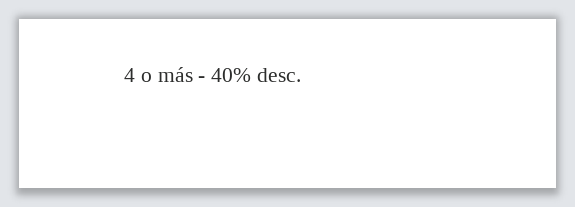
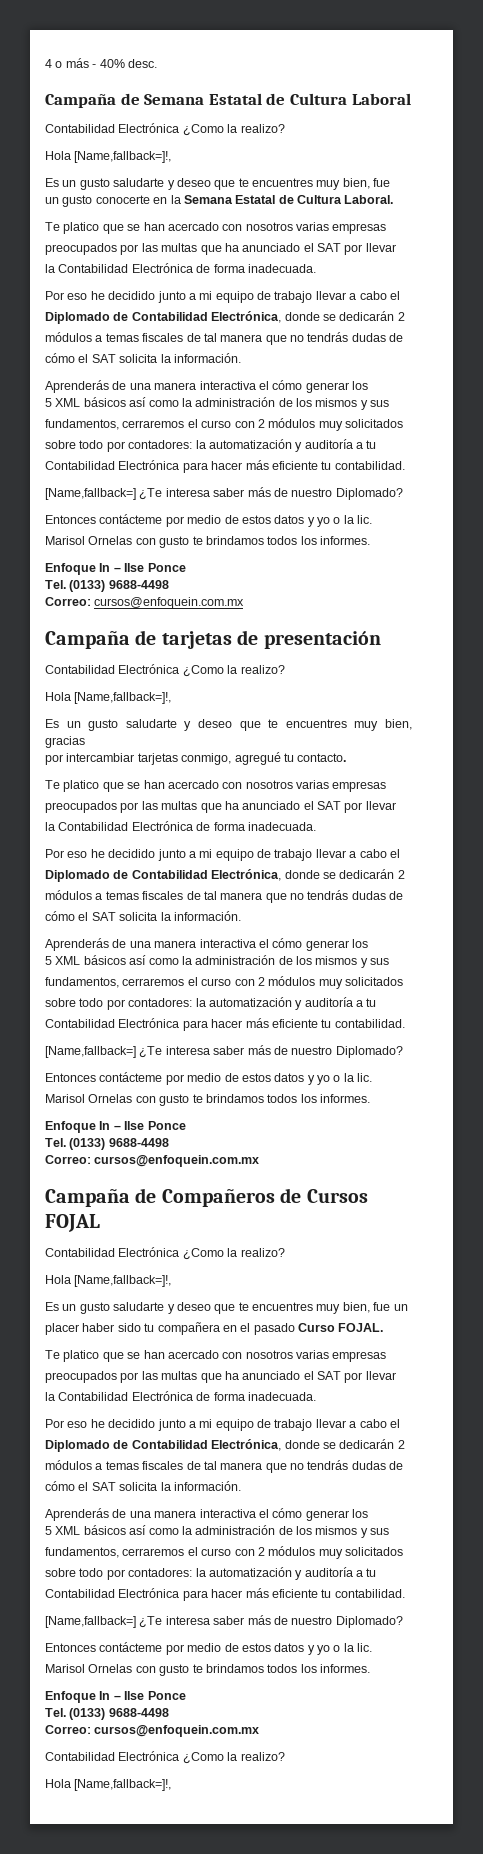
+ Campaña de Semana Estatal de Cultura Laboral
+ Contabilidad Electrónica ¿Como la realizo?
+ Hola [Name,fallback=]!,
+ Es un gusto saludarte y deseo que te encuentres muy bien, fue
+ un gusto conocerte en la Semana Estatal de Cultura Laboral.
+ Te platico que se han acercado con nosotros varias empresas
+ preocupados por las multas que ha anunciado el SAT por llevar
+ la Contabilidad Electrónica de forma inadecuada.
+ Por eso he decidido junto a mi equipo de trabajo llevar a cabo el
+ Diplomado de Contabilidad Electrónica, donde se dedicarán 2
+ módulos a temas fiscales de tal manera que no tendrás dudas de
+ cómo el SAT solicita la información.
+ Aprenderás de una manera interactiva el cómo generar los
+ 5 XML básicos así como la administración de los mismos y sus
+ fundamentos, cerraremos el curso con 2 módulos muy solicitados
+ sobre todo por contadores: la automatización y auditoría a tu
+ Contabilidad Electrónica para hacer más eficiente tu contabilidad.
+ [Name,fallback=] ¿Te interesa saber más de nuestro Diplomado?
+ Entonces contácteme por medio de estos datos y yo o la lic.
+ Marisol Ornelas con gusto te brindamos todos los informes.
+ Enfoque In – Ilse Ponce
+ Tel. (0133) 9688-4498
+ Correo: cursos@enfoquein.com.mx
+ Campaña de tarjetas de presentación
+ Contabilidad Electrónica ¿Como la realizo?
+ Hola [Name,fallback=]!,
+ Es un gusto saludarte y deseo que te encuentres muy bien, gracias
+ por intercambiar tarjetas conmigo, agregué tu contacto.
+ Te platico que se han acercado con nosotros varias empresas
+ preocupados por las multas que ha anunciado el SAT por llevar
+ la Contabilidad Electrónica de forma inadecuada.
+ Por eso he decidido junto a mi equipo de trabajo llevar a cabo el
+ Diplomado de Contabilidad Electrónica, donde se dedicarán 2
+ módulos a temas fiscales de tal manera que no tendrás dudas de
+ cómo el SAT solicita la información.
+ Aprenderás de una manera interactiva el cómo generar los
+ 5 XML básicos así como la administración de los mismos y sus
+ fundamentos, cerraremos el curso con 2 módulos muy solicitados
+ sobre todo por contadores: la automatización y auditoría a tu
+ Contabilidad Electrónica para hacer más eficiente tu contabilidad.
+ [Name,fallback=] ¿Te interesa saber más de nuestro Diplomado?
+ Entonces contácteme por medio de estos datos y yo o la lic.
+ Marisol Ornelas con gusto te brindamos todos los informes.
+ Enfoque In – Ilse Ponce
+ Tel. (0133) 9688-4498
+ Correo: cursos@enfoquein.com.mx
+ Campaña de Compañeros de Cursos FOJAL
+ Contabilidad Electrónica ¿Como la realizo?
+ Hola [Name,fallback=]!,
+ Es un gusto saludarte y deseo que te encuentres muy bien, fue un
+ placer haber sido tu compañera en el pasado Curso FOJAL.
+ Te platico que se han acercado con nosotros varias empresas
+ preocupados por las multas que ha anunciado el SAT por llevar
+ la Contabilidad Electrónica de forma inadecuada.
+ Por eso he decidido junto a mi equipo de trabajo llevar a cabo el
+ Diplomado de Contabilidad Electrónica, donde se dedicarán 2
+ módulos a temas fiscales de tal manera que no tendrás dudas de
+ cómo el SAT solicita la información.
+ Aprenderás de una manera interactiva el cómo generar los
+ 5 XML básicos así como la administración de los mismos y sus
+ fundamentos, cerraremos el curso con 2 módulos muy solicitados
+ sobre todo por contadores: la automatización y auditoría a tu
+ Contabilidad Electrónica para hacer más eficiente tu contabilidad.
+ [Name,fallback=] ¿Te interesa saber más de nuestro Diplomado?
+ Entonces contácteme por medio de estos datos y yo o la lic.
+ Marisol Ornelas con gusto te brindamos todos los informes.
+ Enfoque In – Ilse Ponce
+ Tel. (0133) 9688-4498
+ Correo: cursos@enfoquein.com.mx
+ Contabilidad Electrónica ¿Como la realizo?
+ Hola [Name,fallback=]!,

